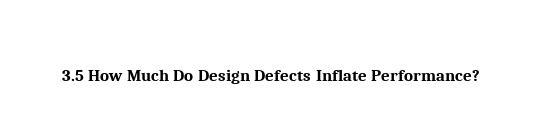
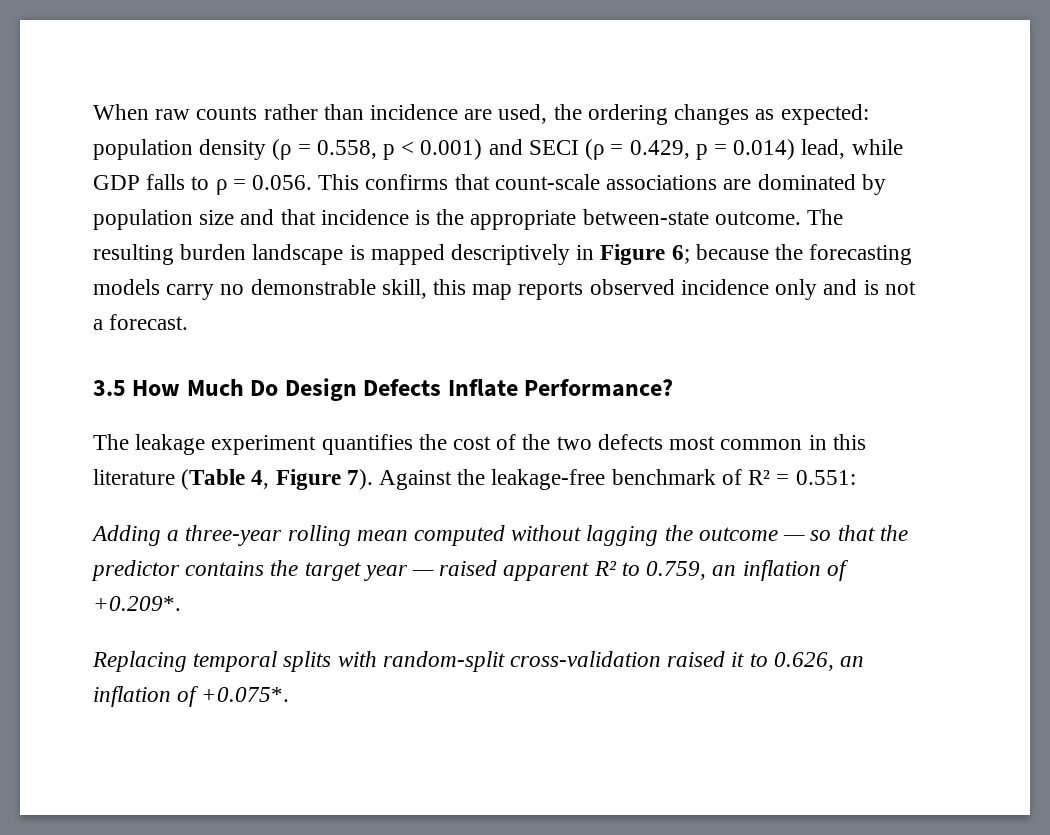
+ When raw counts rather than incidence are used, the ordering changes as expected: population density (ρ = 0.558, p < 0.001) and SECI (ρ = 0.429, p = 0.014) lead, while GDP falls to ρ = 0.056. This confirms that count-scale associations are dominated by population size and that incidence is the appropriate between-state outcome. The resulting burden landscape is mapped descriptively in Figure 6; because the forecasting models carry no demonstrable skill, this map reports observed incidence only and is not a forecast.
+ The leakage experiment quantifies the cost of the two defects most common in this literature (Table 4, Figure 7). Against the leakage-free benchmark of R² = 0.551:
+ Adding a three-year rolling mean computed without lagging the outcome — so that the predictor contains the target year — raised apparent R² to 0.759, an inflation of +0.209*.
+ Replacing temporal splits with random-split cross-validation raised it to 0.626, an inflation of +0.075*.

